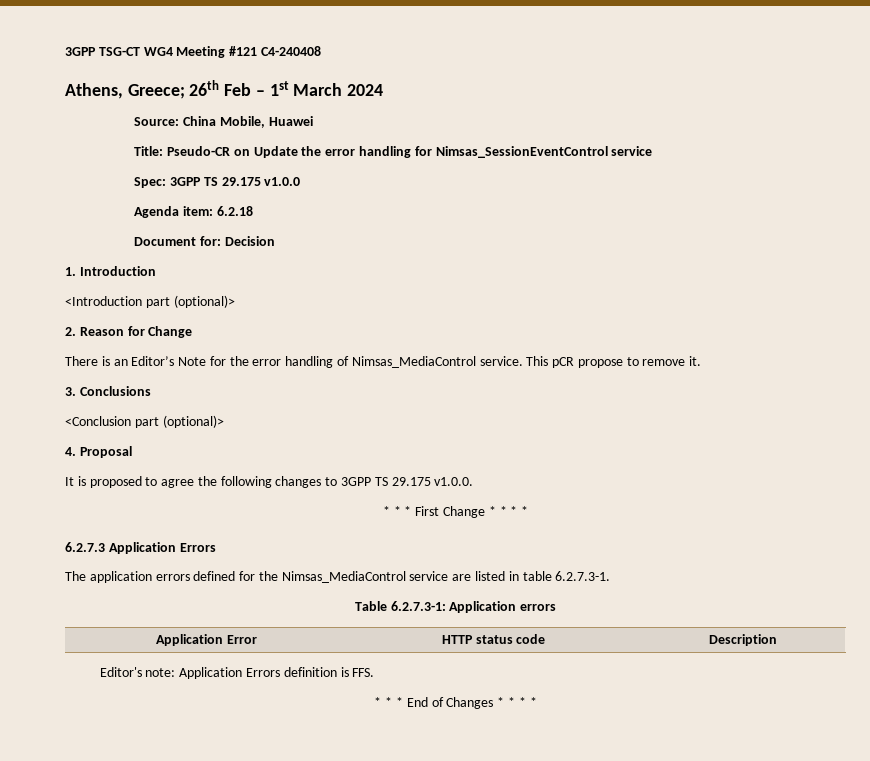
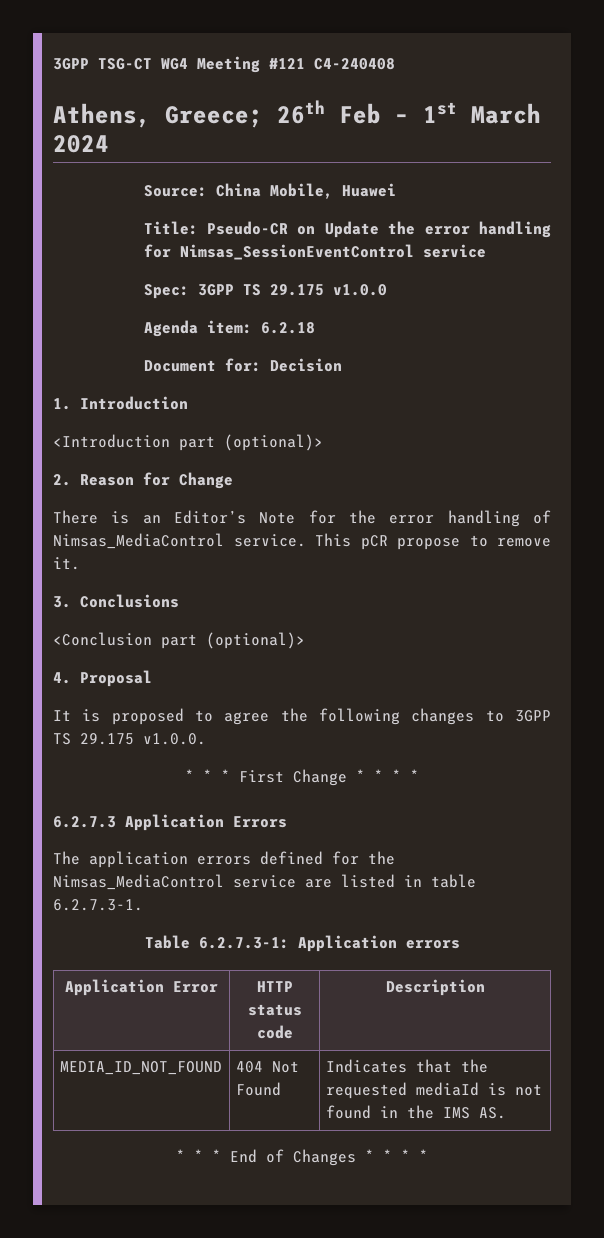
- Editor's note: Application Errors definition is FFS.
+ MEDIA_ID_NOT_FOUND | 404 Not Found | Indicates that the requested mediaId is not found in the IMS AS.

